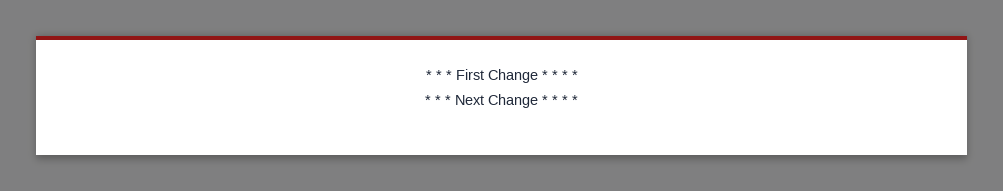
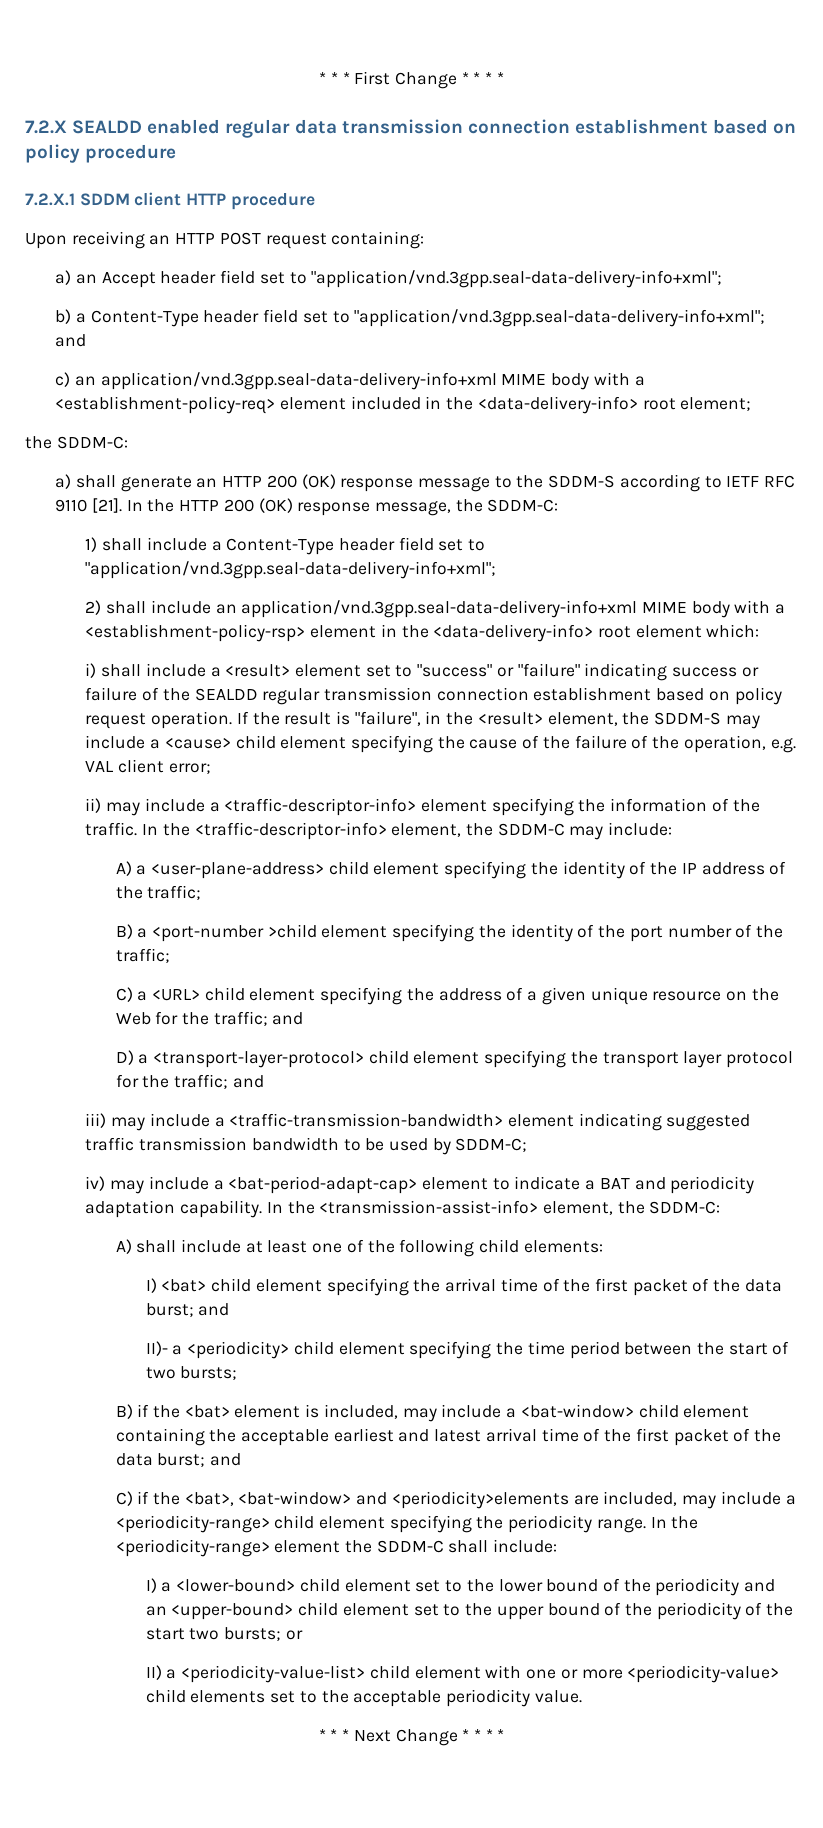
+ 7.2.X SEALDD enabled regular data transmission connection establishment based on policy procedure
+ 7.2.X.1 SDDM client HTTP procedure
+ Upon receiving an HTTP POST request containing:
+ a) an Accept header field set to "application/vnd.3gpp.seal-data-delivery-info+xml";
+ b) a Content-Type header field set to "application/vnd.3gpp.seal-data-delivery-info+xml"; and
+ c) an application/vnd.3gpp.seal-data-delivery-info+xml MIME body with a <establishment-policy-req> element included in the <data-delivery-info> root element;
+ the SDDM-C:
+ a) shall generate an HTTP 200 (OK) response message to the SDDM-S according to IETF RFC 9110 [21]. In the HTTP 200 (OK) response message, the SDDM-C:
+ 1) shall include a Content-Type header field set to "application/vnd.3gpp.seal-data-delivery-info+xml";
+ 2) shall include an application/vnd.3gpp.seal-data-delivery-info+xml MIME body with a <establishment-policy-rsp> element in the <data-delivery-info> root element which:
+ i) shall include a <result> element set to "success" or "failure" indicating success or failure of the SEALDD regular transmission connection establishment based on policy request operation. If the result is "failure", in the <result> element, the SDDM-S may include a <cause> child element specifying the cause of the failure of the operation, e.g. VAL client error;
+ ii) may include a <traffic-descriptor-info> element specifying the information of the traffic. In the <traffic-descriptor-info> element, the SDDM-C may include:
+ A) a <user-plane-address> child element specifying the identity of the IP address of the traffic;
+ B) a <port-number >child element specifying the identity of the port number of the traffic;
+ C) a <URL> child element specifying the address of a given unique resource on the Web for the traffic; and
+ D) a <transport-layer-protocol> child element specifying the transport layer protocol for the traffic; and
+ iii) may include a <traffic-transmission-bandwidth> element indicating suggested traffic transmission bandwidth to be used by SDDM-C;
+ iv) may include a <bat-period-adapt-cap> element to indicate a BAT and periodicity adaptation capability. In the <transmission-assist-info> element, the SDDM-C:
+ A) shall include at least one of the following child elements:
+ I) <bat> child element specifying the arrival time of the first packet of the data burst; and
+ II)- a <periodicity> child element specifying the time period between the start of two bursts;
+ B) if the <bat> element is included, may include a <bat-window> child element containing the acceptable earliest and latest arrival time of the first packet of the data burst; and
+ C) if the <bat>, <bat-window> and <periodicity>elements are included, may include a <periodicity-range> child element specifying the periodicity range. In the <periodicity-range> element the SDDM-C shall include:
+ I) a <lower-bound> child element set to the lower bound of the periodicity and an <upper-bound> child element set to the upper bound of the periodicity of the start two bursts; or
+ II) a <periodicity-value-list> child element with one or more <periodicity-value> child elements set to the acceptable periodicity value.

